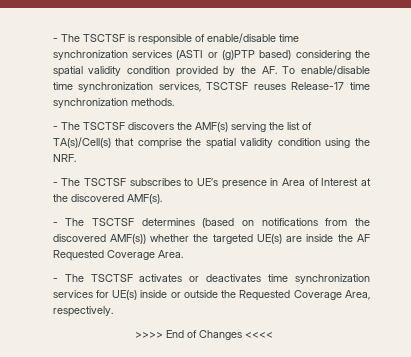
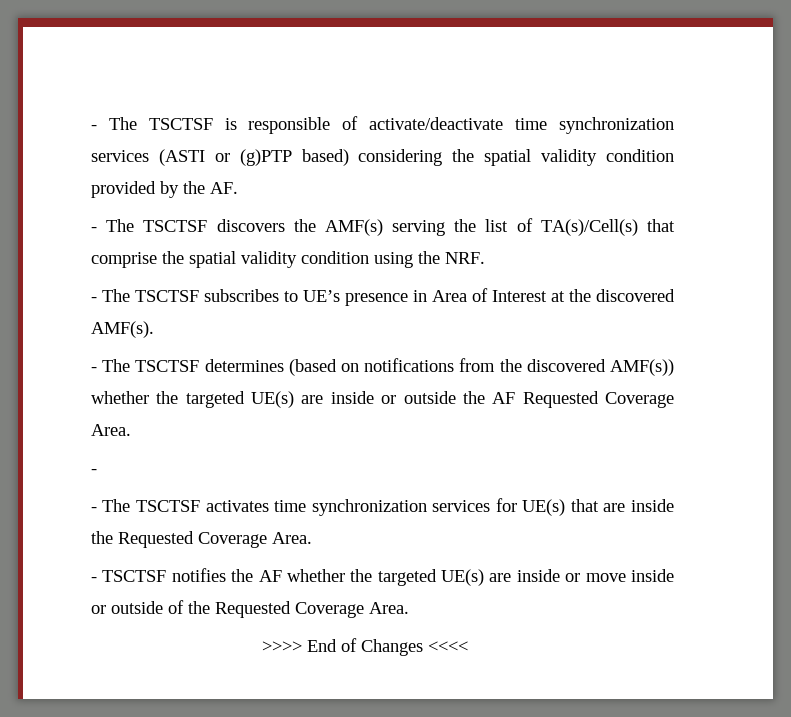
- - The TSCTSF is responsible of enable/disable time synchronization services (ASTI or (g)PTP based) considering the spatial validity condition provided by the AF. To enable/disable time synchronization services, TSCTSF reuses Release-17 time synchronization methods.
+ - The TSCTSF is responsible of activate/deactivate time synchronization services (ASTI or (g)PTP based) considering the spatial validity condition provided by the AF.
- - The TSCTSF determines (based on notifications from the discovered AMF(s)) whether the targeted UE(s) are inside the AF Requested Coverage Area.
- - The TSCTSF activates or deactivates time synchronization services for UE(s) inside or outside the Requested Coverage Area, respectively.
+ - The TSCTSF determines (based on notifications from the discovered AMF(s)) whether the targeted UE(s) are inside or outside the AF Requested Coverage Area.
+ -
+ - The TSCTSF activates time synchronization services for UE(s) that are inside the Requested Coverage Area.
+ - TSCTSF notifies the AF whether the targeted UE(s) are inside or move inside or outside of the Requested Coverage Area.

